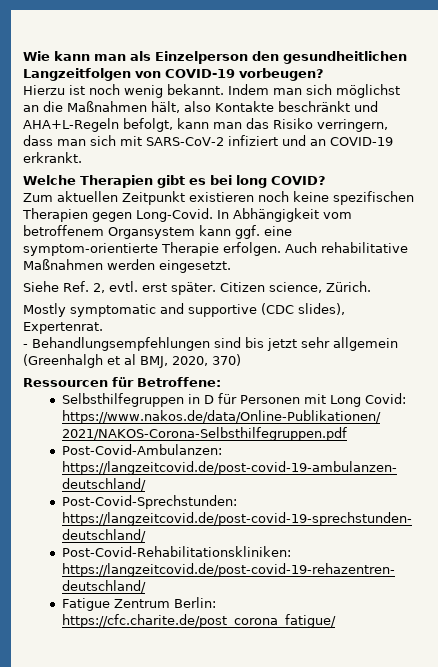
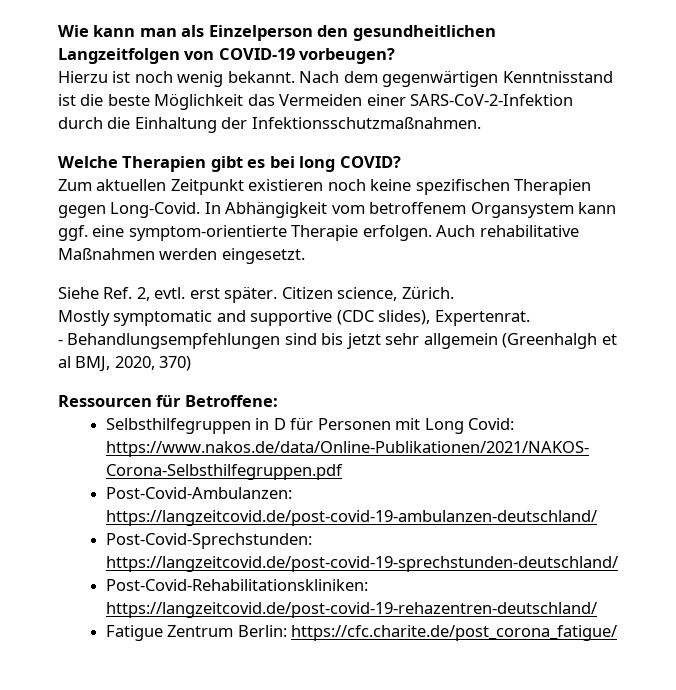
- Indem man sich möglichst an die Maßnahmen hält, also Kontakte beschränkt und AHA+L-Regeln befolgt, kann man das Risiko verringern, dass man sich mit SARS-CoV-2 infiziert und an COVID-19 erkrankt.
+ Nach dem gegenwärtigen Kenntnisstand ist die beste Möglichkeit das Vermeiden einer SARS-CoV-2-Infektion durch die Einhaltung der Infektionsschutzmaßnahmen.

